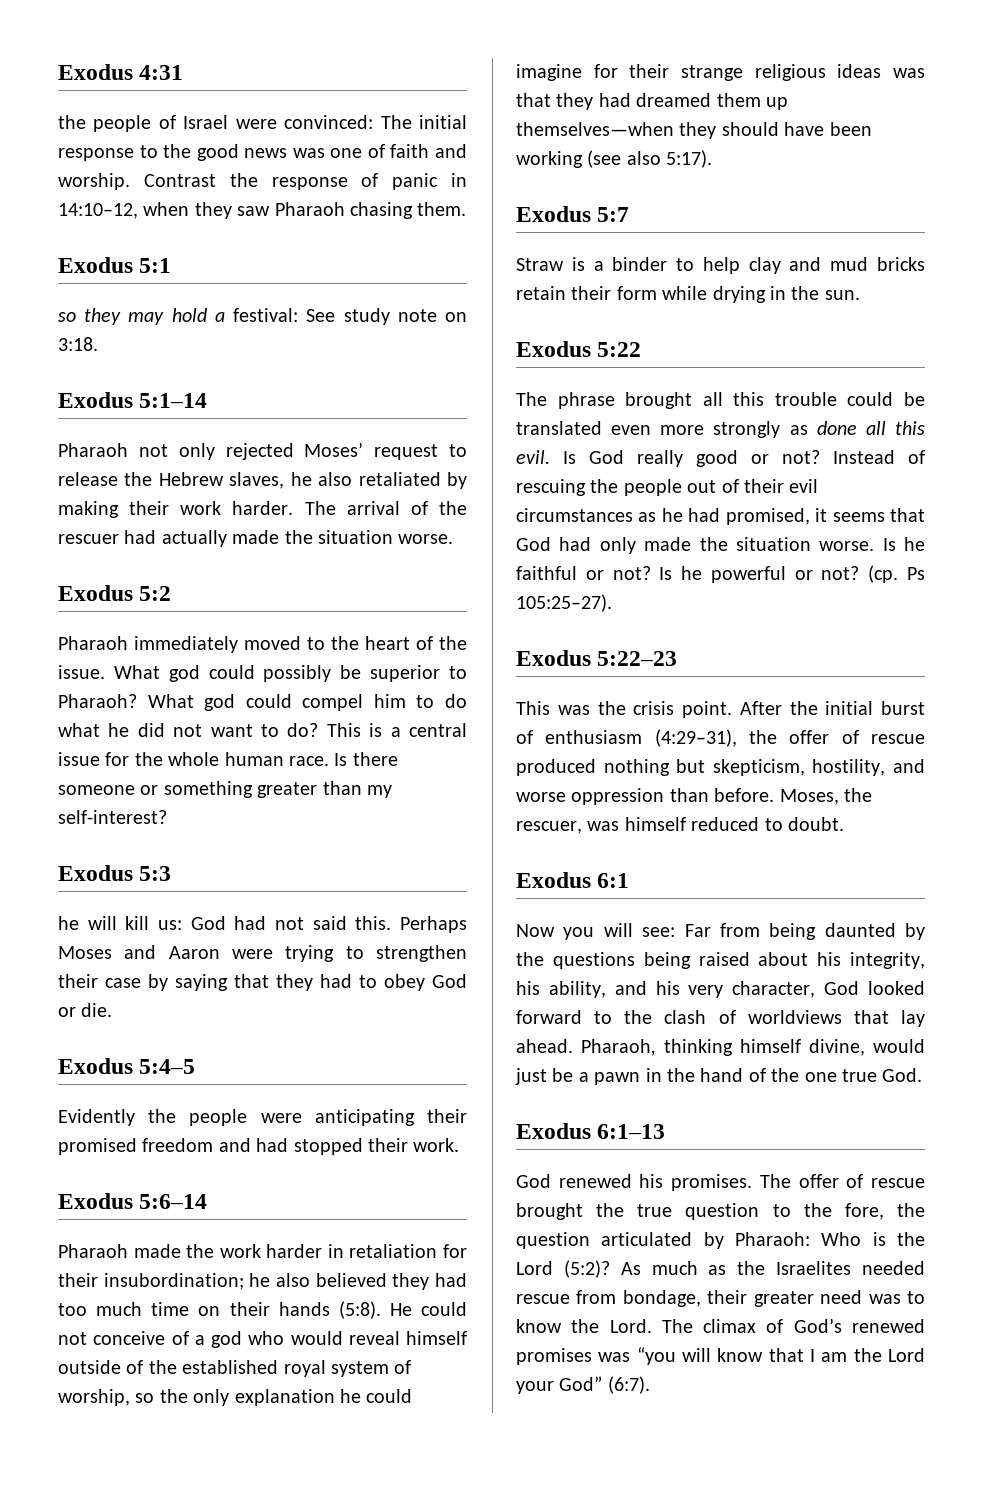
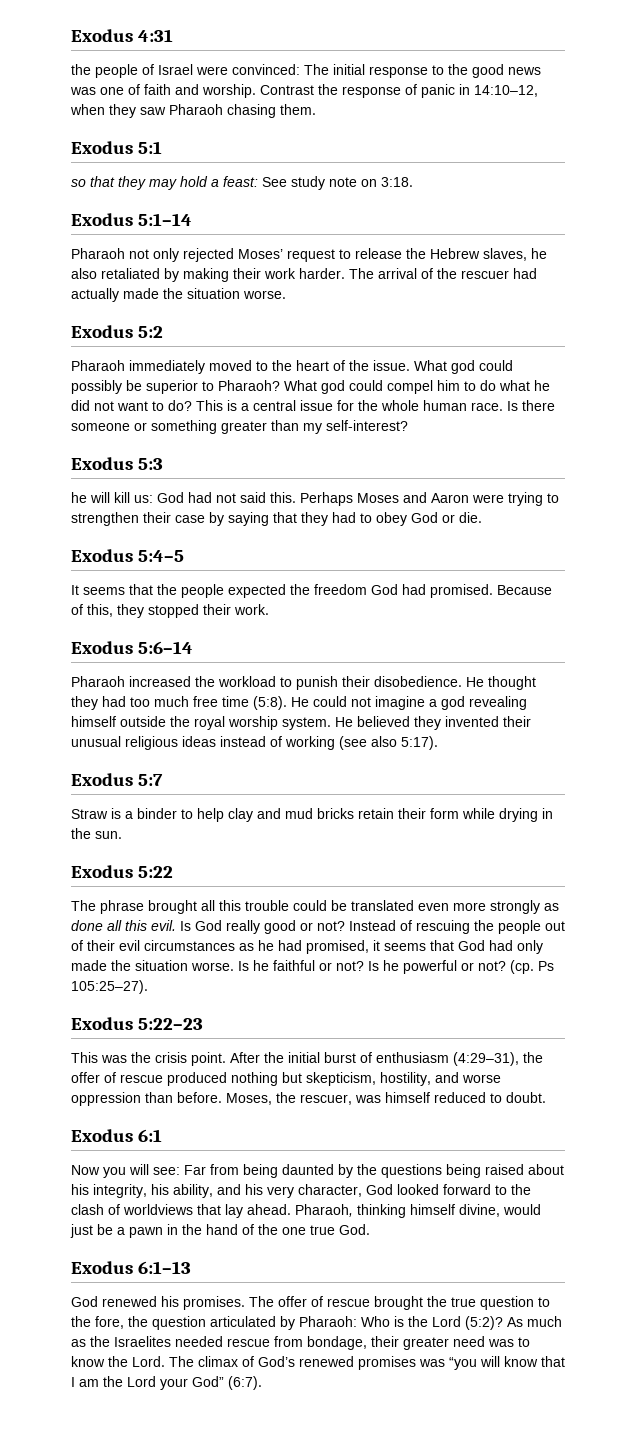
- so they may hold a festival: See study note on 3:18.
+ so that they may hold a feast: See study note on 3:18.
- Evidently the people were anticipating their promised freedom and had stopped their work.
+ It seems that the people expected the freedom God had promised. Because of this, they stopped their work.
- Pharaoh made the work harder in retaliation for their insubordination; he also believed they had too much time on their hands (5:8). He could not conceive of a god who would reveal himself outside of the established royal system of worship, so the only explanation he could imagine for their strange religious ideas was that they had dreamed them up themselves—when they should have been working (see also 5:17).
+ Pharaoh increased the workload to punish their disobedience. He thought they had too much free time (5:8). He could not imagine a god revealing himself outside the royal worship system. He believed they invented their unusual religious ideas instead of working (see also 5:17).

